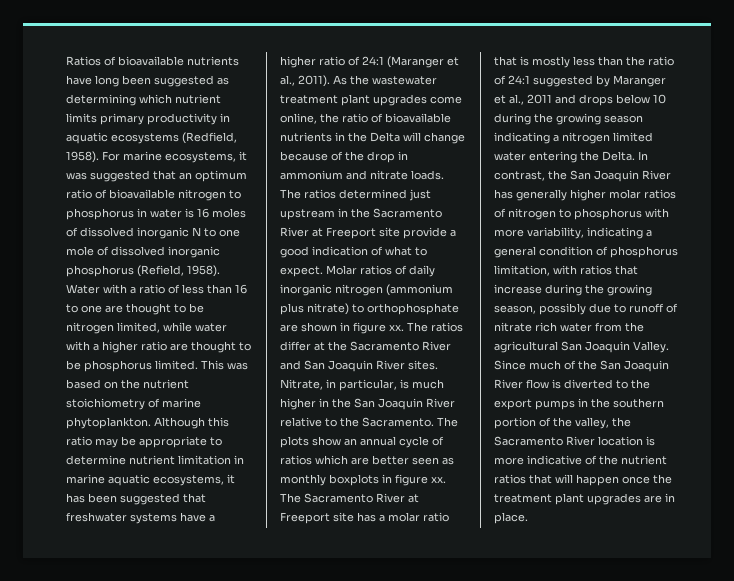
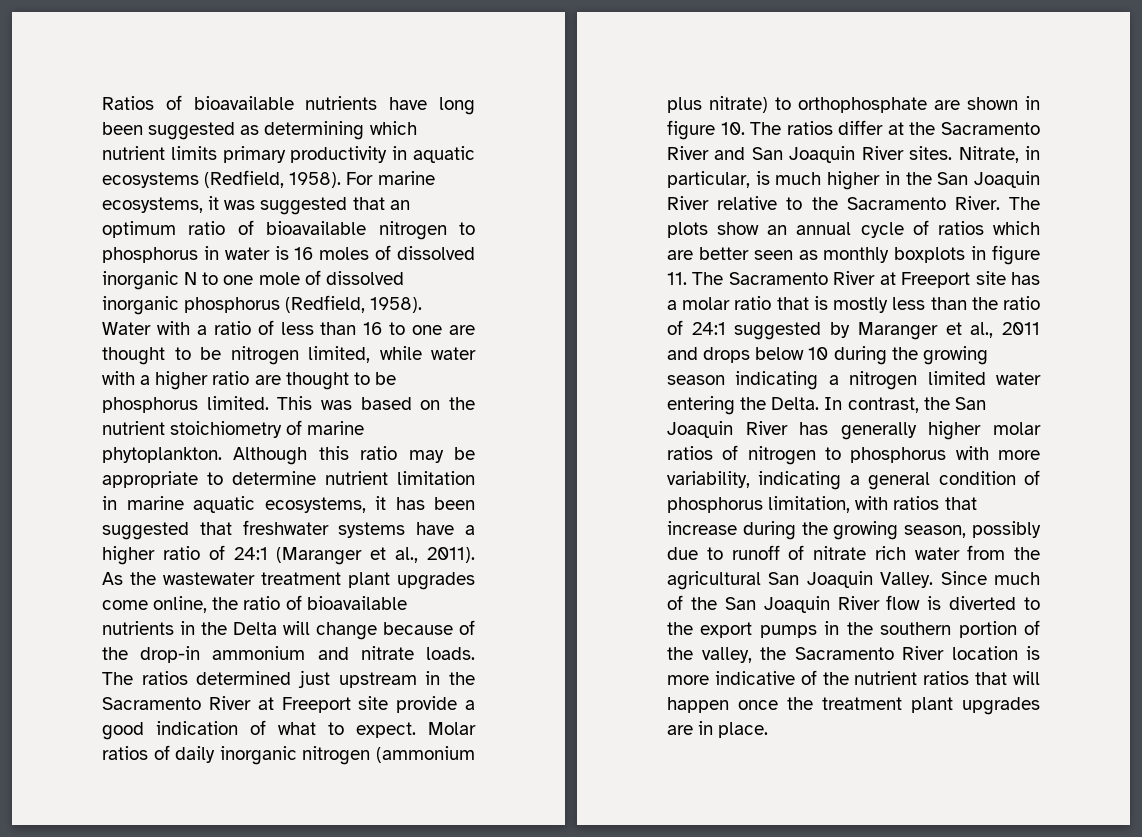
- For marine ecosystems, it was suggested that an optimum ratio of bioavailable nitrogen to phosphorus in water is 16 moles of dissolved inorganic N to one mole of dissolved inorganic phosphorus (Refield, 1958).
+ For marine ecosystems, it was suggested that an optimum ratio of bioavailable nitrogen to phosphorus in water is 16 moles of dissolved inorganic N to one mole of dissolved inorganic phosphorus (Redfield, 1958).
- As the wastewater treatment plant upgrades come online, the ratio of bioavailable nutrients in the Delta will change because of the drop in ammonium and nitrate loads.
+ As the wastewater treatment plant upgrades come online, the ratio of bioavailable nutrients in the Delta will change because of the drop-in ammonium and nitrate loads.
- Molar ratios of daily inorganic nitrogen (ammonium plus nitrate) to orthophosphate are shown in figure xx. The ratios differ at the Sacramento River and San Joaquin River sites.
+ Molar ratios of daily inorganic nitrogen (ammonium plus nitrate) to orthophosphate are shown in figure 10. The ratios differ at the Sacramento River and San Joaquin River sites.
- Nitrate, in particular, is much higher in the San Joaquin River relative to the Sacramento.
+ Nitrate, in particular, is much higher in the San Joaquin River relative to the Sacramento River.
- The plots show an annual cycle of ratios which are better seen as monthly boxplots in figure xx. The Sacramento River at Freeport site has a molar ratio that is mostly less than the ratio of 24:1 suggested by Maranger et al., 2011 and drops below 10 during the growing season indicating a nitrogen limited water entering the Delta.
+ The plots show an annual cycle of ratios which are better seen as monthly boxplots in figure 11. The Sacramento River at Freeport site has a molar ratio that is mostly less than the ratio of 24:1 suggested by Maranger et al., 2011 and drops below 10 during the growing season indicating a nitrogen limited water entering the Delta.

